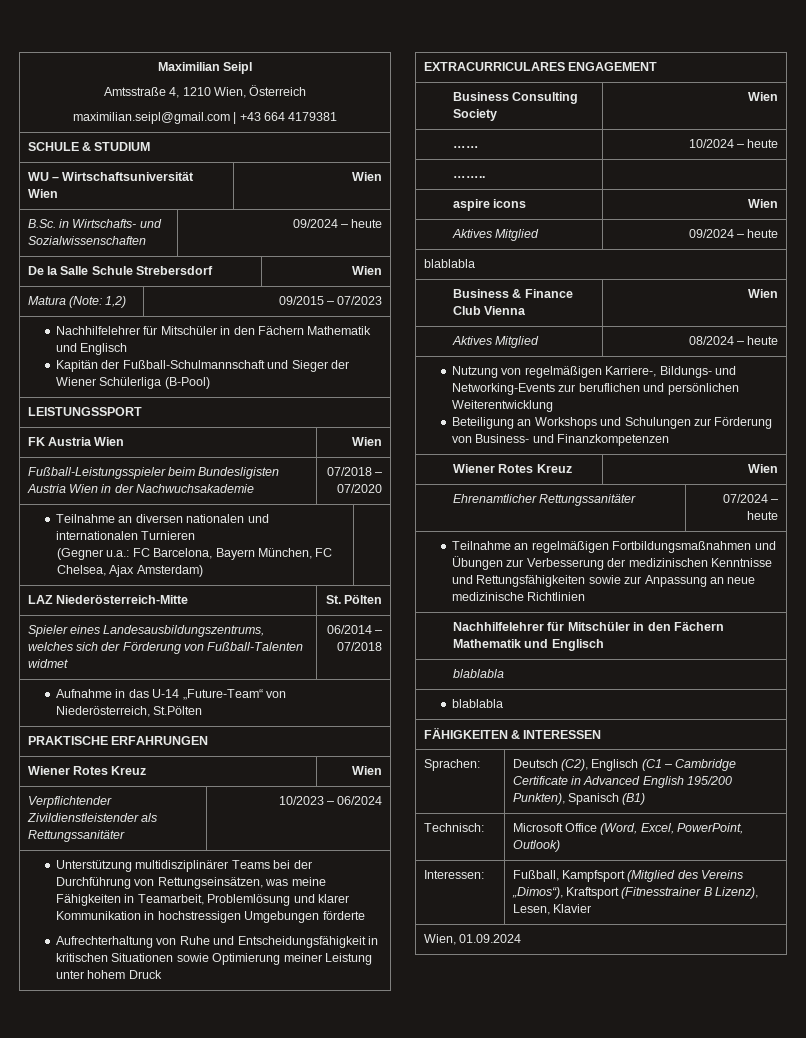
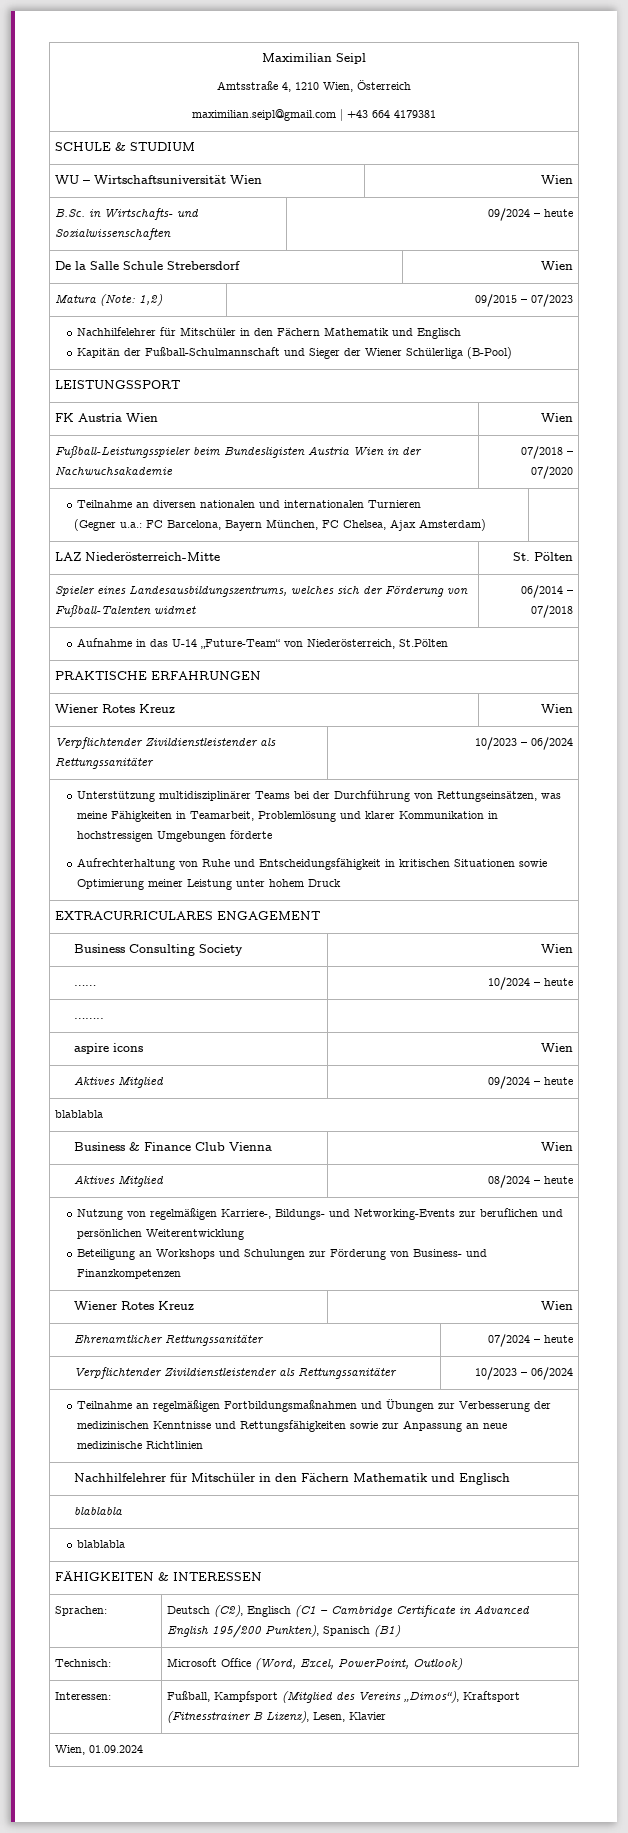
  Ehrenamtlicher Rettungssanitäter | 07/2024 – heute
+ Verpflichtender Zivildienstleistender als Rettungssanitäter | 10/2023 – 06/2024

